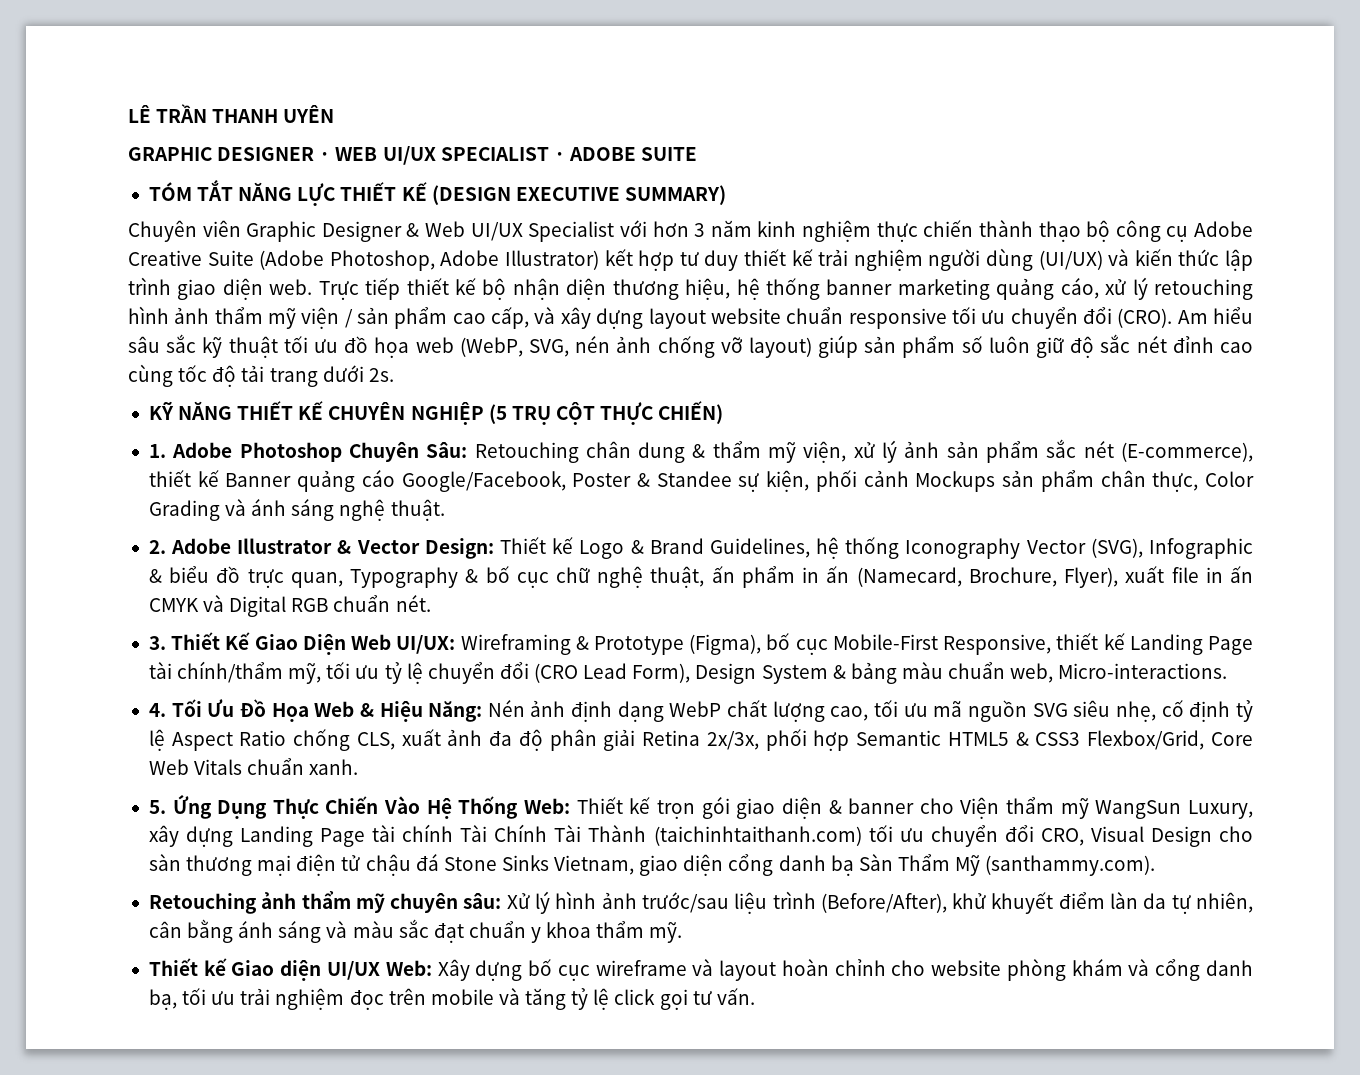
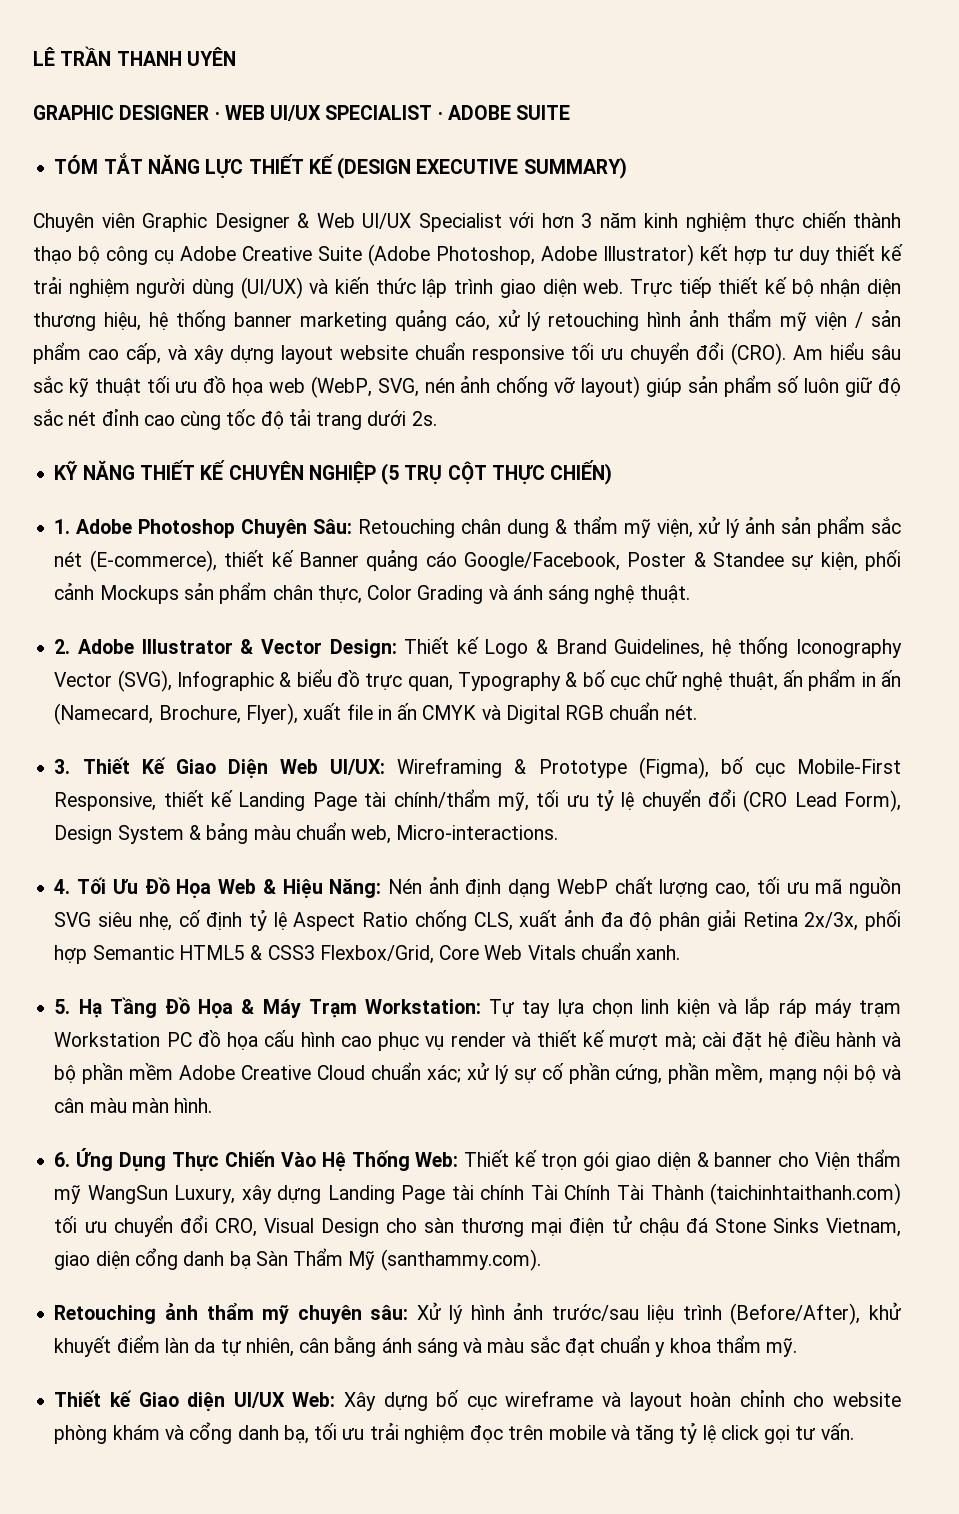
- 5. Ứng Dụng Thực Chiến Vào Hệ Thống Web:
+ 5. Hạ Tầng Đồ Họa & Máy Trạm Workstation: Tự tay lựa chọn linh kiện và lắp ráp máy trạm Workstation PC đồ họa cấu hình cao phục vụ render và thiết kế mượt mà; cài đặt hệ điều hành và bộ phần mềm Adobe Creative Cloud chuẩn xác; xử lý sự cố phần cứng, phần mềm, mạng nội bộ và cân màu màn hình.
+ 6. Ứng Dụng Thực Chiến Vào Hệ Thống Web:

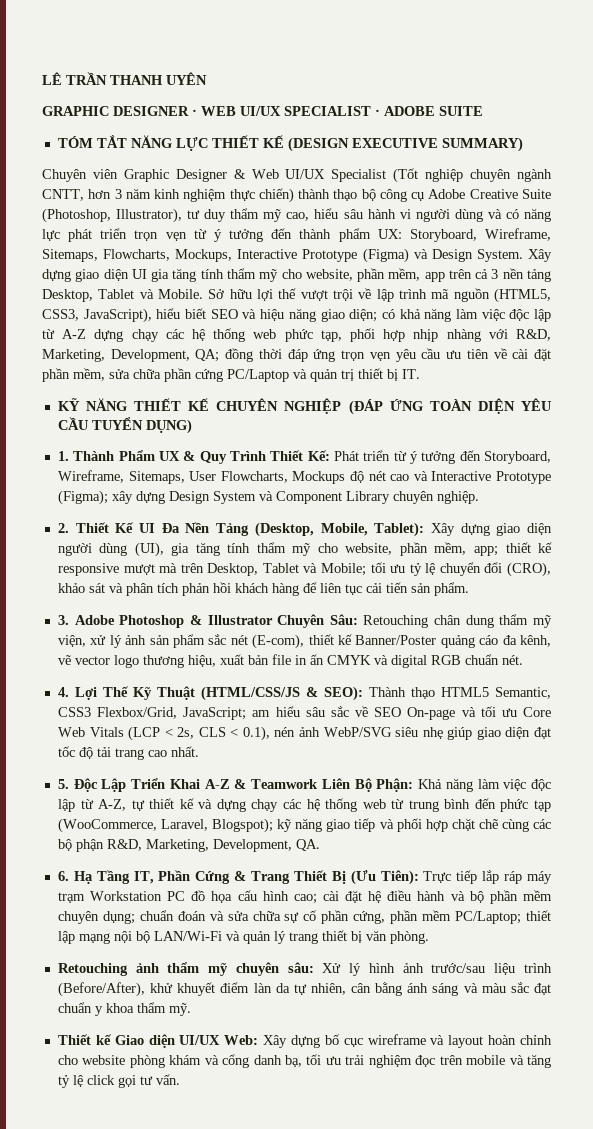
- Chuyên viên Graphic Designer & Web UI/UX Specialist với hơn 3 năm kinh nghiệm thực chiến thành thạo bộ công cụ Adobe Creative Suite (Adobe Photoshop, Adobe Illustrator) kết hợp tư duy thiết kế trải nghiệm người dùng (UI/UX) và kiến thức lập trình giao diện web. Trực tiếp thiết kế bộ nhận diện thương hiệu, hệ thống banner marketing quảng cáo, xử lý retouching hình ảnh thẩm mỹ viện / sản phẩm cao cấp, và xây dựng layout website chuẩn responsive tối ưu chuyển đổi (CRO). Am hiểu sâu sắc kỹ thuật tối ưu đồ họa web (WebP, SVG, nén ảnh chống vỡ layout) giúp sản phẩm số luôn giữ độ sắc nét đỉnh cao cùng tốc độ tải trang dưới 2s.
+ Chuyên viên Graphic Designer & Web UI/UX Specialist (Tốt nghiệp chuyên ngành CNTT, hơn 3 năm kinh nghiệm thực chiến) thành thạo bộ công cụ Adobe Creative Suite (Photoshop, Illustrator), tư duy thẩm mỹ cao, hiểu sâu hành vi người dùng và có năng lực phát triển trọn vẹn từ ý tưởng đến thành phẩm UX: Storyboard, Wireframe, Sitemaps, Flowcharts, Mockups, Interactive Prototype (Figma) và Design System. Xây dựng giao diện UI gia tăng tính thẩm mỹ cho website, phần mềm, app trên cả 3 nền tảng Desktop, Tablet và Mobile. Sở hữu lợi thế vượt trội về lập trình mã nguồn (HTML5, CSS3, JavaScript), hiểu biết SEO và hiệu năng giao diện; có khả năng làm việc độc lập từ A-Z dựng chạy các hệ thống web phức tạp, phối hợp nhịp nhàng với R&D, Marketing, Development, QA; đồng thời đáp ứng trọn vẹn yêu cầu ưu tiên về cài đặt phần mềm, sửa chữa phần cứng PC/Laptop và quản trị thiết bị IT.
- KỸ NĂNG THIẾT KẾ CHUYÊN NGHIỆP (5 TRỤ CỘT THỰC CHIẾN)
- 1. Adobe Photoshop Chuyên Sâu: Retouching chân dung & thẩm mỹ viện, xử lý ảnh sản phẩm sắc nét (E-commerce), thiết kế Banner quảng cáo Google/Facebook, Poster & Standee sự kiện, phối cảnh Mockups sản phẩm chân thực, Color Grading và ánh sáng nghệ thuật.
- 2. Adobe Illustrator & Vector Design: Thiết kế Logo & Brand Guidelines, hệ thống Iconography Vector (SVG), Infographic & biểu đồ trực quan, Typography & bố cục chữ nghệ thuật, ấn phẩm in ấn (Namecard, Brochure, Flyer), xuất file in ấn CMYK và Digital RGB chuẩn nét.
+ KỸ NĂNG THIẾT KẾ CHUYÊN NGHIỆP (ĐÁP ỨNG TOÀN DIỆN YÊU CẦU TUYỂN DỤNG)
+ 1. Thành Phẩm UX & Quy Trình Thiết Kế: Phát triển từ ý tưởng đến Storyboard, Wireframe, Sitemaps, User Flowcharts, Mockups độ nét cao và Interactive Prototype (Figma); xây dựng Design System và Component Library chuyên nghiệp.
+ 2. Thiết Kế UI Đa Nền Tảng (Desktop, Mobile, Tablet): Xây dựng giao diện người dùng (UI), gia tăng tính thẩm mỹ cho website, phần mềm, app; thiết kế responsive mượt mà trên Desktop, Tablet và Mobile; tối ưu tỷ lệ chuyển đổi (CRO), khảo sát và phân tích phản hồi khách hàng để liên tục cải tiến sản phẩm.
+ 3. Adobe Photoshop & Illustrator Chuyên Sâu: Retouching chân dung thẩm mỹ viện, xử lý ảnh sản phẩm sắc nét (E-com), thiết kế Banner/Poster quảng cáo đa kênh, vẽ vector logo thương hiệu, xuất bản file in ấn CMYK và digital RGB chuẩn nét.
- 3. Thiết Kế Giao Diện Web UI/UX: Wireframing & Prototype (Figma), bố cục Mobile-First Responsive, thiết kế Landing Page tài chính/thẩm mỹ, tối ưu tỷ lệ chuyển đổi (CRO Lead Form), Design System & bảng màu chuẩn web, Micro-interactions.
- 4. Tối Ưu Đồ Họa Web & Hiệu Năng: Nén ảnh định dạng WebP chất lượng cao, tối ưu mã nguồn SVG siêu nhẹ, cố định tỷ lệ Aspect Ratio chống CLS, xuất ảnh đa độ phân giải Retina 2x/3x, phối hợp Semantic HTML5 & CSS3 Flexbox/Grid, Core Web Vitals chuẩn xanh.
- 5. Hạ Tầng Đồ Họa & Máy Trạm Workstation: Tự tay lựa chọn linh kiện và lắp ráp máy trạm Workstation PC đồ họa cấu hình cao phục vụ render và thiết kế mượt mà; cài đặt hệ điều hành và bộ phần mềm Adobe Creative Cloud chuẩn xác; xử lý sự cố phần cứng, phần mềm, mạng nội bộ và cân màu màn hình.
- 6. Ứng Dụng Thực Chiến Vào Hệ Thống Web: Thiết kế trọn gói giao diện & banner cho Viện thẩm mỹ WangSun Luxury, xây dựng Landing Page tài chính Tài Chính Tài Thành (taichinhtaithanh.com) tối ưu chuyển đổi CRO, Visual Design cho sàn thương mại điện tử chậu đá Stone Sinks Vietnam, giao diện cổng danh bạ Sàn Thẩm Mỹ (santhammy.com).
+ 4. Lợi Thế Kỹ Thuật (HTML/CSS/JS & SEO): Thành thạo HTML5 Semantic, CSS3 Flexbox/Grid, JavaScript; am hiểu sâu sắc về SEO On-page và tối ưu Core Web Vitals (LCP < 2s, CLS < 0.1), nén ảnh WebP/SVG siêu nhẹ giúp giao diện đạt tốc độ tải trang cao nhất.
+ 5. Độc Lập Triển Khai A-Z & Teamwork Liên Bộ Phận: Khả năng làm việc độc lập từ A-Z, tự thiết kế và dựng chạy các hệ thống web từ trung bình đến phức tạp (WooCommerce, Laravel, Blogspot); kỹ năng giao tiếp và phối hợp chặt chẽ cùng các bộ phận R&D, Marketing, Development, QA.
+ 6. Hạ Tầng IT, Phần Cứng & Trang Thiết Bị (Ưu Tiên): Trực tiếp lắp ráp máy trạm Workstation PC đồ họa cấu hình cao; cài đặt hệ điều hành và bộ phần mềm chuyên dụng; chuẩn đoán và sửa chữa sự cố phần cứng, phần mềm PC/Laptop; thiết lập mạng nội bộ LAN/Wi-Fi và quản lý trang thiết bị văn phòng.

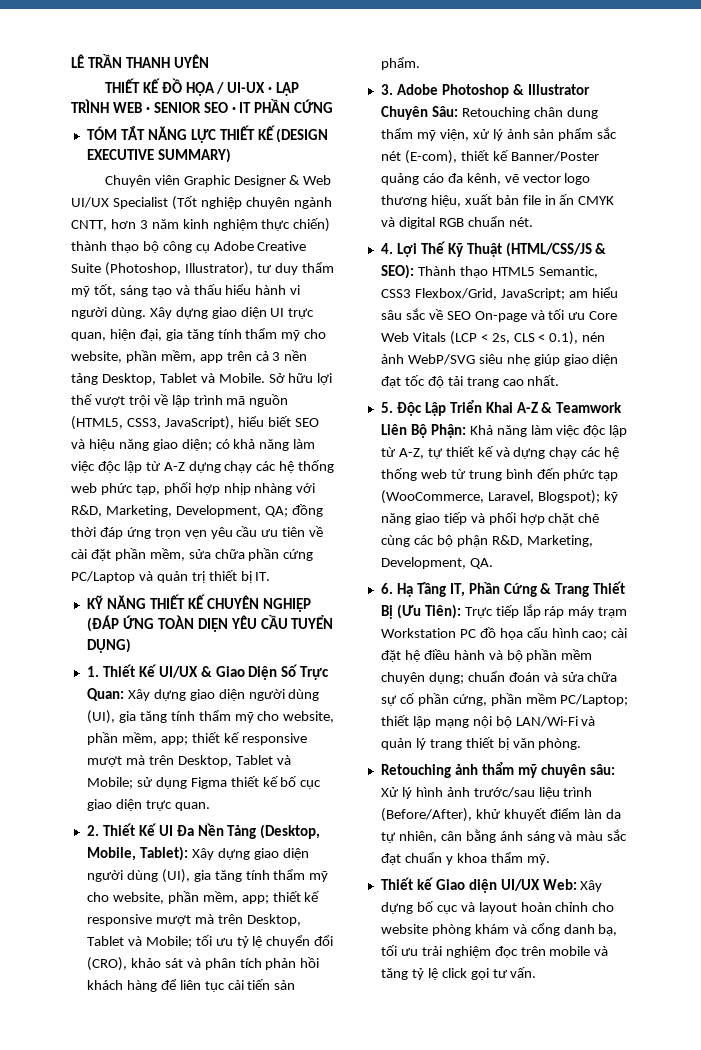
- GRAPHIC DESIGNER · WEB UI/UX SPECIALIST · ADOBE SUITE
+ THIẾT KẾ ĐỒ HỌA / UI-UX · LẬP TRÌNH WEB · SENIOR SEO · IT PHẦN CỨNG
- Chuyên viên Graphic Designer & Web UI/UX Specialist (Tốt nghiệp chuyên ngành CNTT, hơn 3 năm kinh nghiệm thực chiến) thành thạo bộ công cụ Adobe Creative Suite (Photoshop, Illustrator), tư duy thẩm mỹ cao, hiểu sâu hành vi người dùng và có năng lực phát triển trọn vẹn từ ý tưởng đến thành phẩm UX: Storyboard, Wireframe, Sitemaps, Flowcharts, Mockups, Interactive Prototype (Figma) và Design System.
+ Chuyên viên Graphic Designer & Web UI/UX Specialist (Tốt nghiệp chuyên ngành CNTT, hơn 3 năm kinh nghiệm thực chiến) thành thạo bộ công cụ Adobe Creative Suite (Photoshop, Illustrator), tư duy thẩm mỹ tốt, sáng tạo và thấu hiểu hành vi người dùng.
- Xây dựng giao diện UI gia tăng tính thẩm mỹ cho website, phần mềm, app trên cả 3 nền tảng Desktop, Tablet và Mobile.
+ Xây dựng giao diện UI trực quan, hiện đại, gia tăng tính thẩm mỹ cho website, phần mềm, app trên cả 3 nền tảng Desktop, Tablet và Mobile.
- 1. Thành Phẩm UX & Quy Trình Thiết Kế: Phát triển từ ý tưởng đến Storyboard, Wireframe, Sitemaps, User Flowcharts, Mockups độ nét cao và Interactive Prototype (Figma); xây dựng Design System và Component Library chuyên nghiệp.
+ 1. Thiết Kế UI/UX & Giao Diện Số Trực Quan: Xây dựng giao diện người dùng (UI), gia tăng tính thẩm mỹ cho website, phần mềm, app; thiết kế responsive mượt mà trên Desktop, Tablet và Mobile; sử dụng Figma thiết kế bố cục giao diện trực quan.
- Thiết kế Giao diện UI/UX Web: Xây dựng bố cục wireframe và layout hoàn chỉnh cho website phòng khám và cổng danh bạ, tối ưu trải nghiệm đọc trên mobile và tăng tỷ lệ click gọi tư vấn.
+ Thiết kế Giao diện UI/UX Web: Xây dựng bố cục và layout hoàn chỉnh cho website phòng khám và cổng danh bạ, tối ưu trải nghiệm đọc trên mobile và tăng tỷ lệ click gọi tư vấn.

